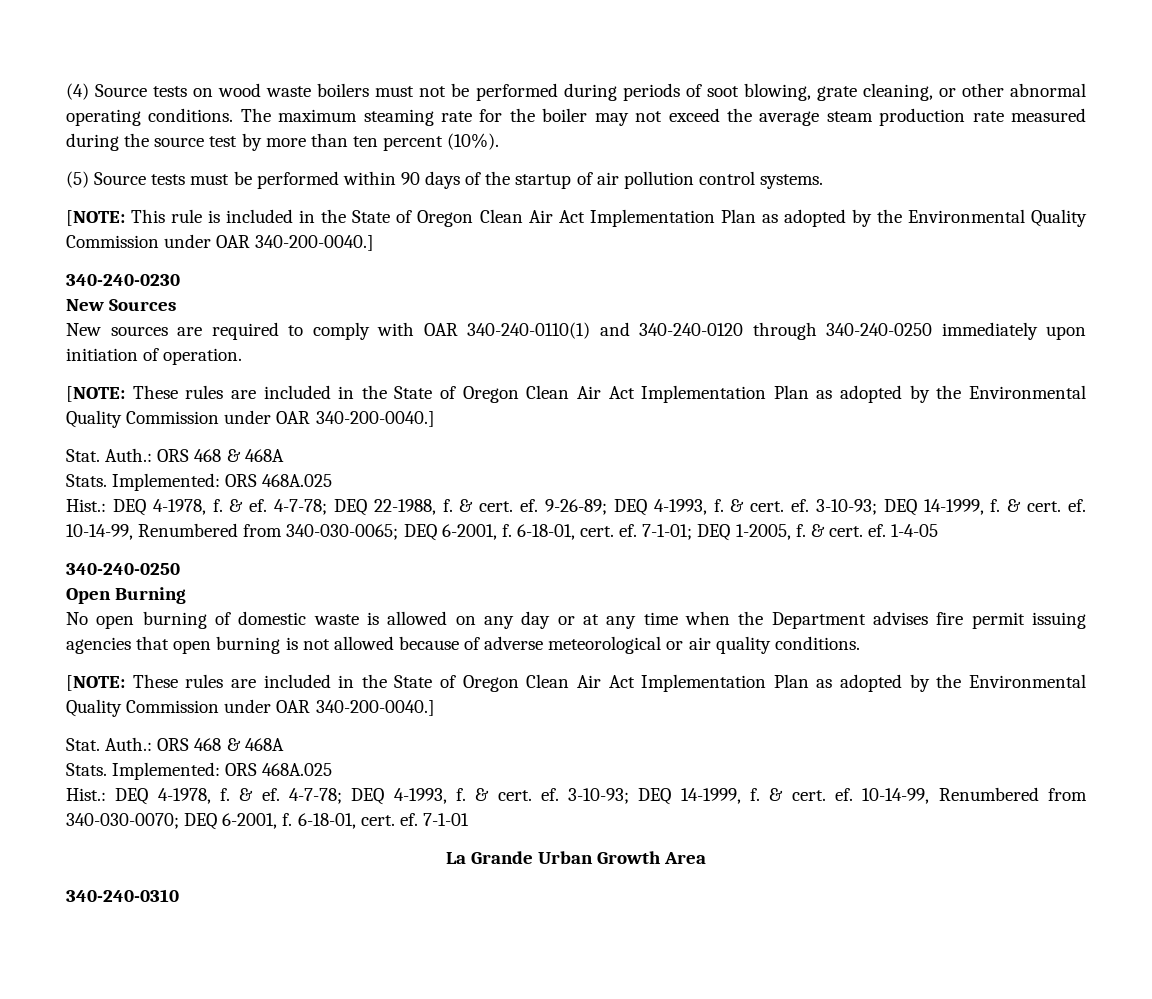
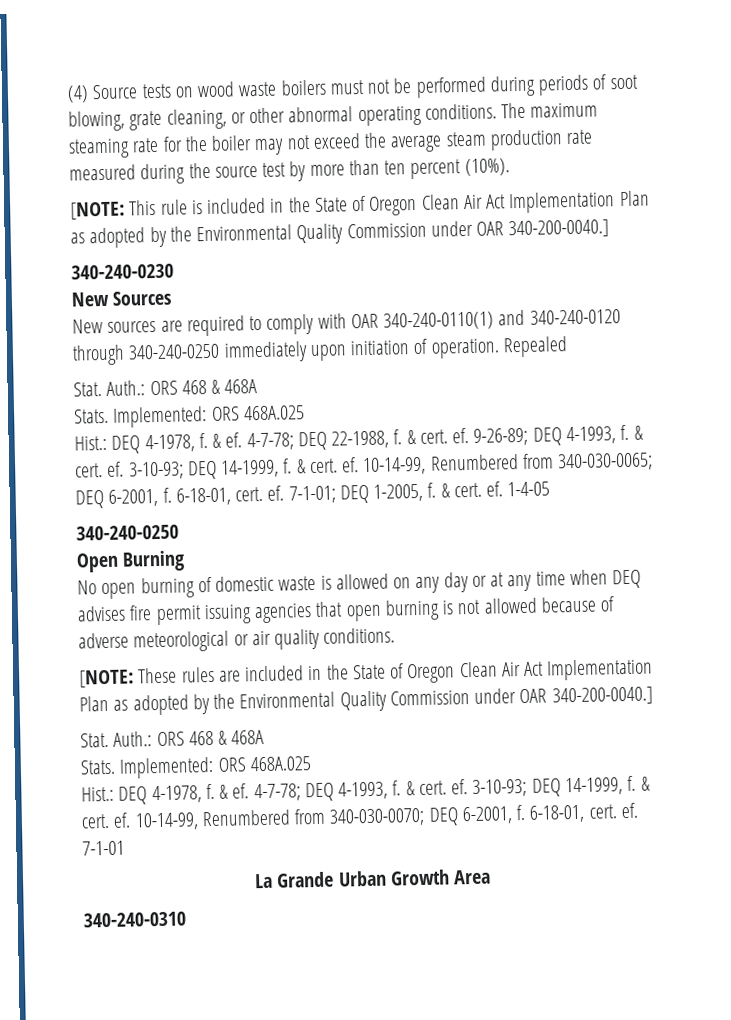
- (5) Source tests must be performed within 90 days of the startup of air pollution control systems.
- New sources are required to comply with OAR 340-240-0110(1) and 340-240-0120 through 340-240-0250 immediately upon initiation of operation.
- [NOTE: These rules are included in the State of Oregon Clean Air Act Implementation Plan as adopted by the Environmental Quality Commission under OAR 340-200-0040.]
+ New sources are required to comply with OAR 340-240-0110(1) and 340-240-0120 through 340-240-0250 immediately upon initiation of operation. Repealed
- No open burning of domestic waste is allowed on any day or at any time when the Department advises fire permit issuing agencies that open burning is not allowed because of adverse meteorological or air quality conditions.
+ No open burning of domestic waste is allowed on any day or at any time when DEQ advises fire permit issuing agencies that open burning is not allowed because of adverse meteorological or air quality conditions.

